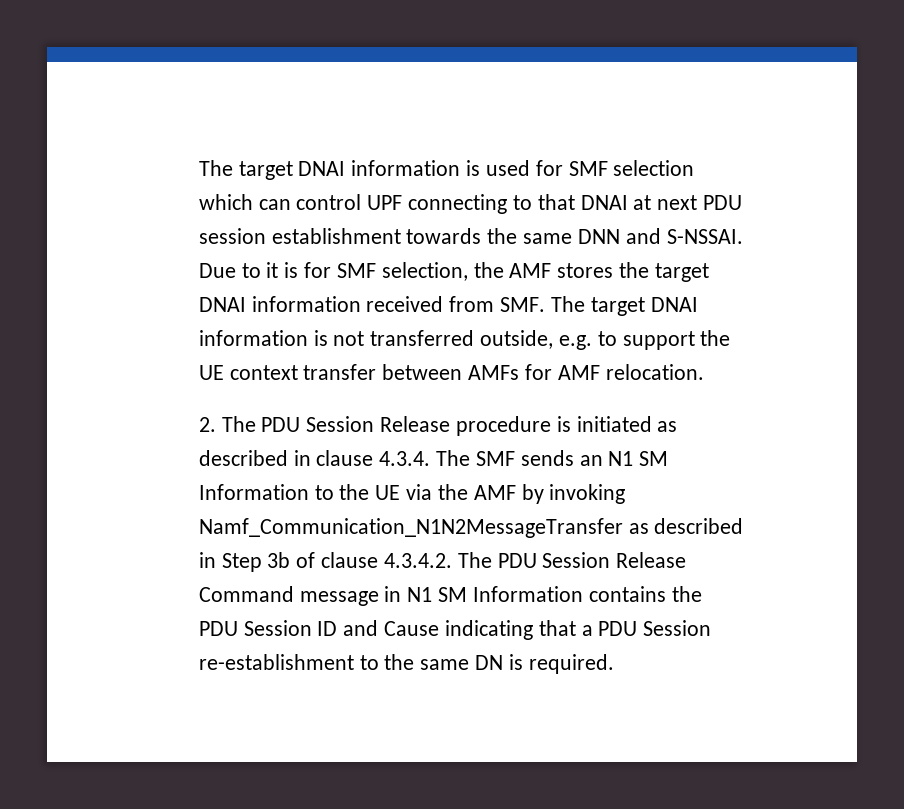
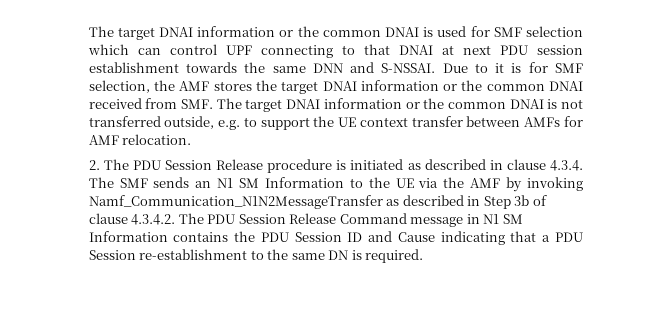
- The target DNAI information is used for SMF selection which can control UPF connecting to that DNAI at next PDU session establishment towards the same DNN and S-NSSAI.
+ The target DNAI information or the common DNAI is used for SMF selection which can control UPF connecting to that DNAI at next PDU session establishment towards the same DNN and S-NSSAI.
- Due to it is for SMF selection, the AMF stores the target DNAI information received from SMF. The target DNAI information is not transferred outside, e.g. to support the UE context transfer between AMFs for AMF relocation.
+ Due to it is for SMF selection, the AMF stores the target DNAI information or the common DNAI received from SMF. The target DNAI information or the common DNAI is not transferred outside, e.g. to support the UE context transfer between AMFs for AMF relocation.

